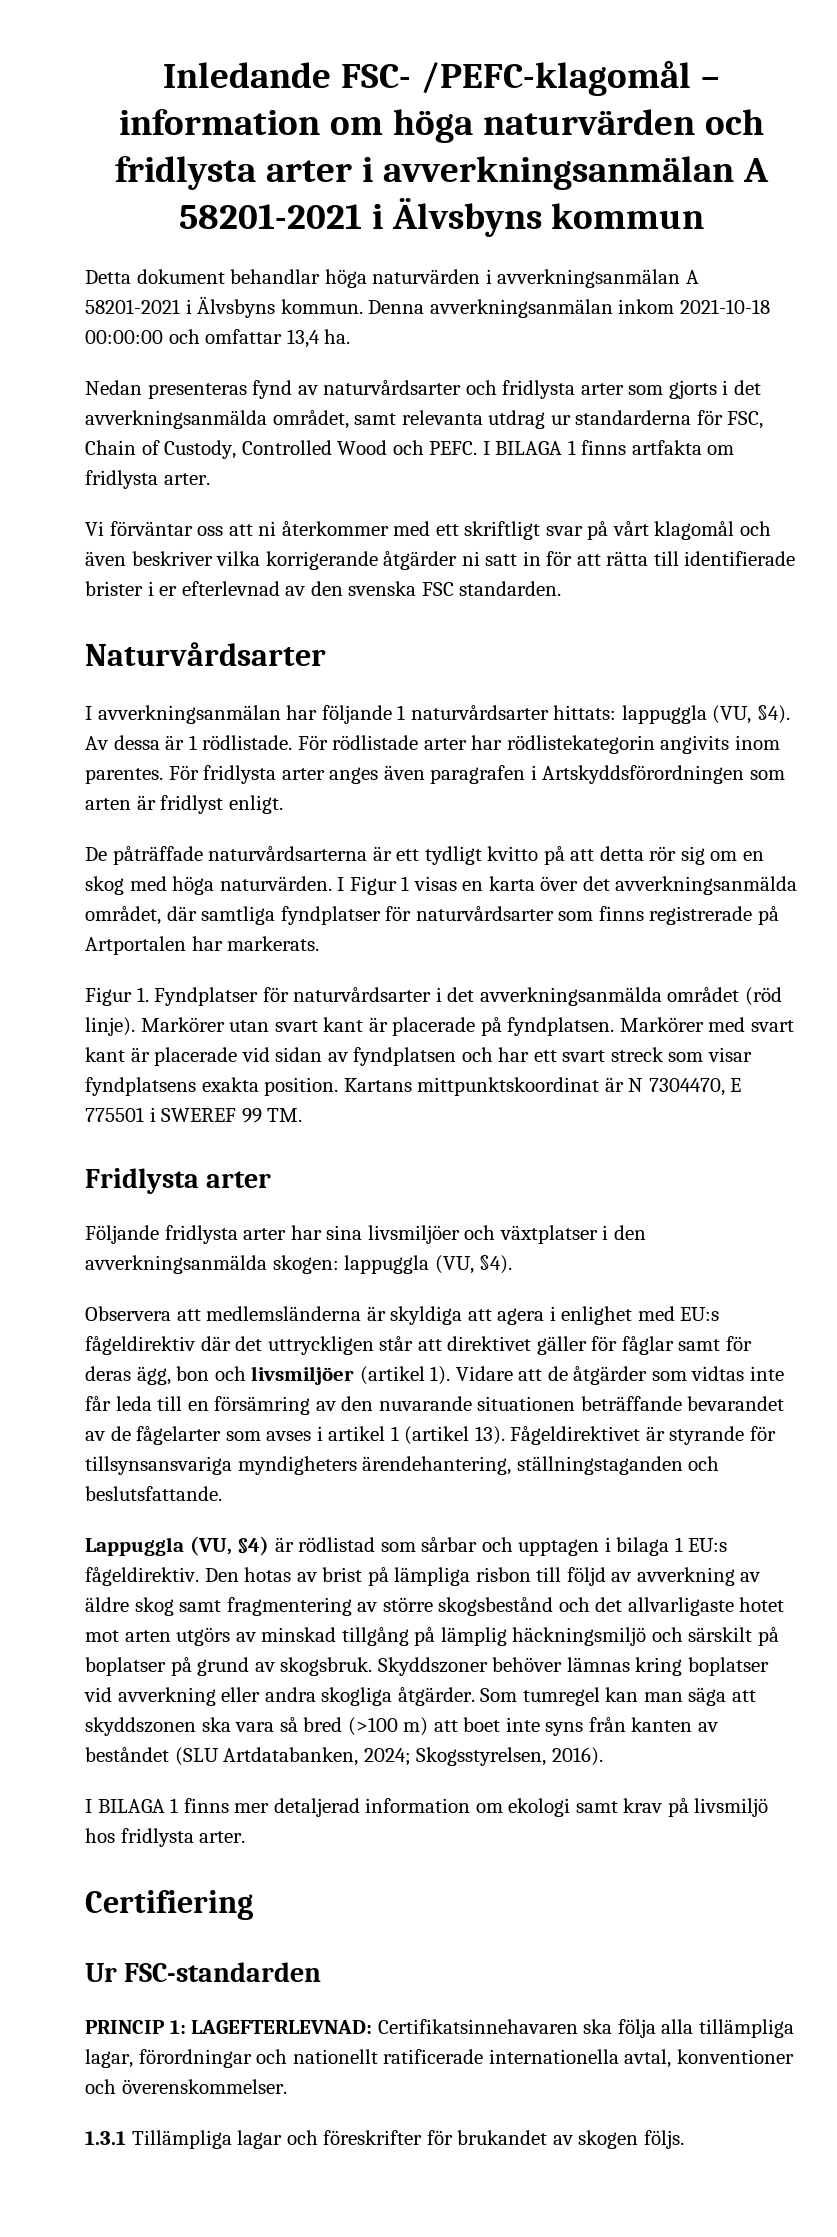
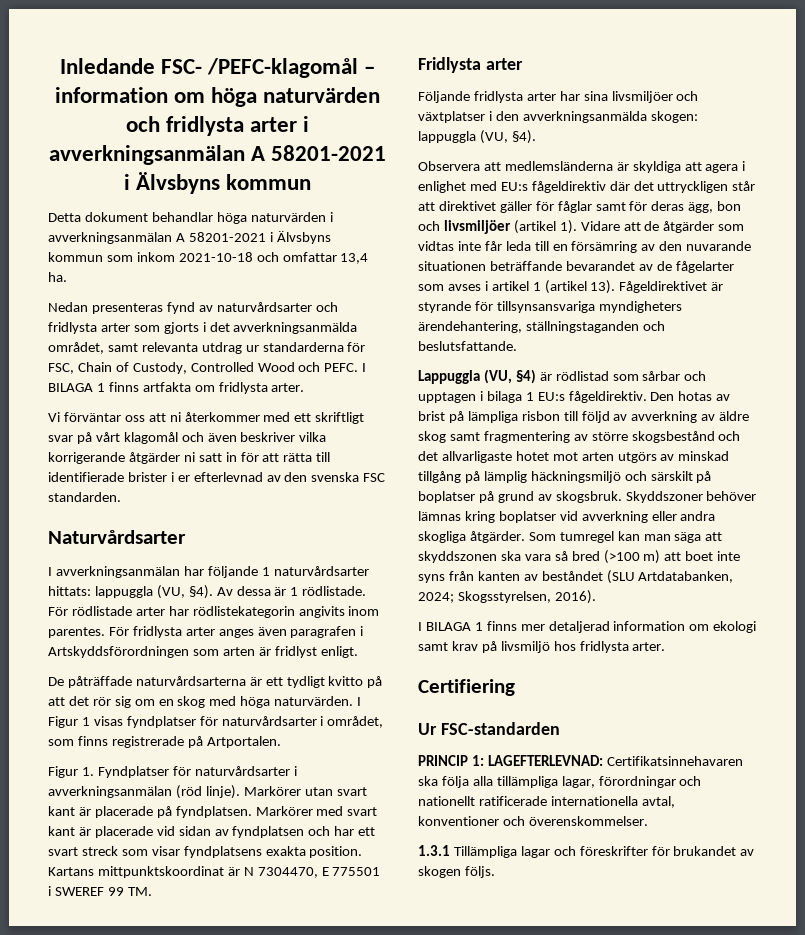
- Detta dokument behandlar höga naturvärden i avverkningsanmälan A 58201-2021 i Älvsbyns kommun. Denna avverkningsanmälan inkom 2021-10-18 00:00:00 och omfattar 13,4 ha.
+ Detta dokument behandlar höga naturvärden i avverkningsanmälan A 58201-2021 i Älvsbyns kommun som inkom 2021-10-18 och omfattar 13,4 ha.
- De påträffade naturvårdsarterna är ett tydligt kvitto på att detta rör sig om en skog med höga naturvärden.
+ De påträffade naturvårdsarterna är ett tydligt kvitto på att det rör sig om en skog med höga naturvärden.
- I Figur 1 visas en karta över det avverkningsanmälda området, där samtliga fyndplatser för naturvårdsarter som finns registrerade på Artportalen har markerats.
+ I Figur 1 visas fyndplatser för naturvårdsarter i området, som finns registrerade på Artportalen.
- Figur 1. Fyndplatser för naturvårdsarter i det avverkningsanmälda området (röd linje).
+ Figur 1. Fyndplatser för naturvårdsarter i avverkningsanmälan (röd linje).

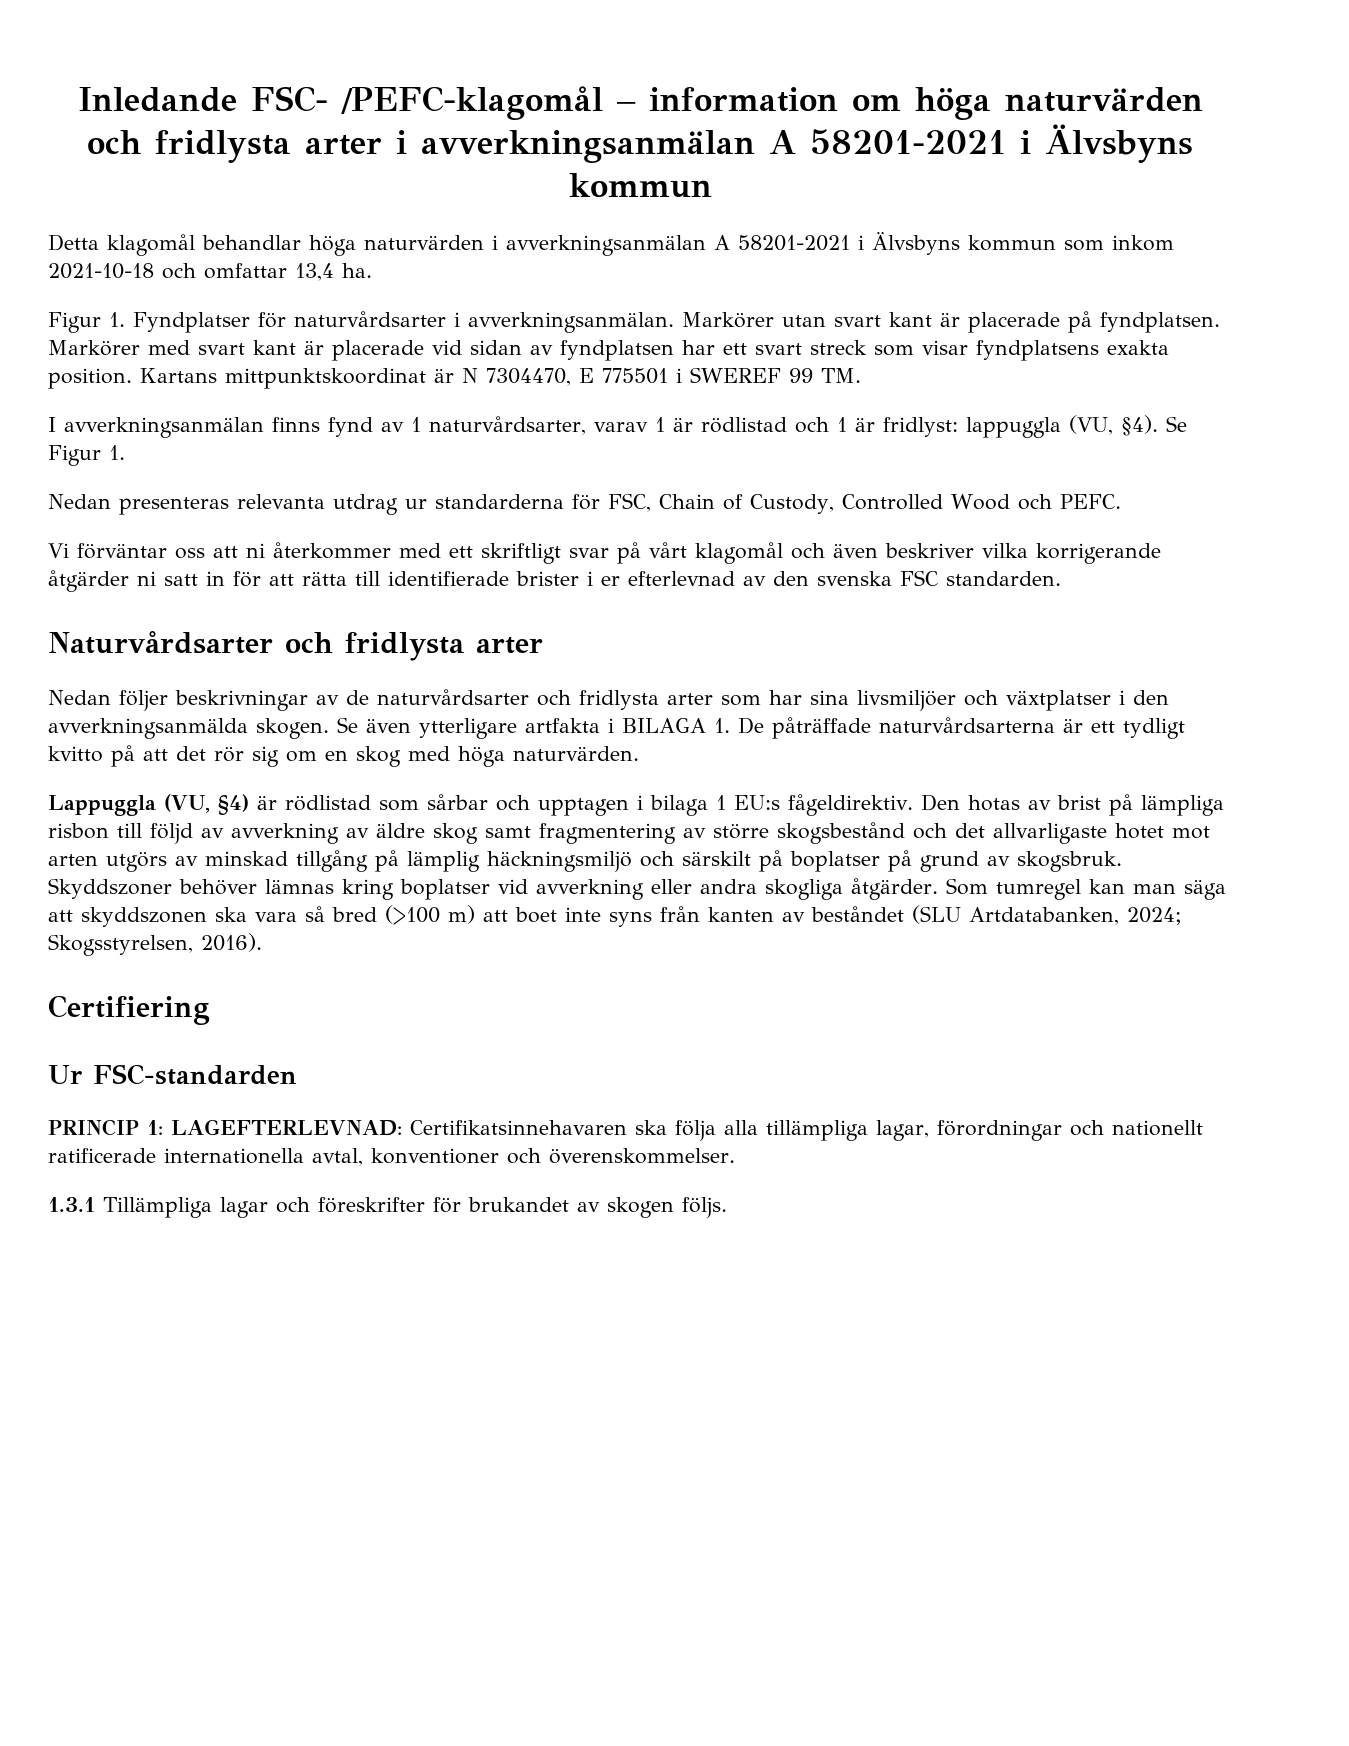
- Detta dokument behandlar höga naturvärden i avverkningsanmälan A 58201-2021 i Älvsbyns kommun som inkom 2021-10-18 och omfattar 13,4 ha.
+ Detta klagomål behandlar höga naturvärden i avverkningsanmälan A 58201-2021 i Älvsbyns kommun som inkom 2021-10-18 och omfattar 13,4 ha.
- Nedan presenteras fynd av naturvårdsarter och fridlysta arter som gjorts i det avverkningsanmälda området, samt relevanta utdrag ur standarderna för FSC, Chain of Custody, Controlled Wood och PEFC. I BILAGA 1 finns artfakta om fridlysta arter.
+ Figur 1. Fyndplatser för naturvårdsarter i avverkningsanmälan. Markörer utan svart kant är placerade på fyndplatsen. Markörer med svart kant är placerade vid sidan av fyndplatsen har ett svart streck som visar fyndplatsens exakta position. Kartans mittpunktskoordinat är N 7304470, E 775501 i SWEREF 99 TM.
+ I avverkningsanmälan finns fynd av 1 naturvårdsarter, varav 1 är rödlistad och 1 är fridlyst: lappuggla (VU, §4). Se Figur 1.
+ Nedan presenteras relevanta utdrag ur standarderna för FSC, Chain of Custody, Controlled Wood och PEFC.
- Naturvårdsarter
- I avverkningsanmälan har följande 1 naturvårdsarter hittats: lappuggla (VU, §4). Av dessa är 1 rödlistade. För rödlistade arter har rödlistekategorin angivits inom parentes. För fridlysta arter anges även paragrafen i Artskyddsförordningen som arten är fridlyst enligt.
- De påträffade naturvårdsarterna är ett tydligt kvitto på att det rör sig om en skog med höga naturvärden. I Figur 1 visas fyndplatser för naturvårdsarter i området, som finns registrerade på Artportalen.
- Figur 1. Fyndplatser för naturvårdsarter i avverkningsanmälan (röd linje). Markörer utan svart kant är placerade på fyndplatsen. Markörer med svart kant är placerade vid sidan av fyndplatsen och har ett svart streck som visar fyndplatsens exakta position. Kartans mittpunktskoordinat är N 7304470, E 775501 i SWEREF 99 TM.
- Fridlysta arter
- Följande fridlysta arter har sina livsmiljöer och växtplatser i den avverkningsanmälda skogen: lappuggla (VU, §4).
- Observera att medlemsländerna är skyldiga att agera i enlighet med EU:s fågeldirektiv där det uttryckligen står att direktivet gäller för fåglar samt för deras ägg, bon och livsmiljöer (artikel 1). Vidare att de åtgärder som vidtas inte får leda till en försämring av den nuvarande situationen beträffande bevarandet av de fågelarter som avses i artikel 1 (artikel 13). Fågeldirektivet är styrande för tillsynsansvariga myndigheters ärendehantering, ställningstaganden och beslutsfattande.
+ Naturvårdsarter och fridlysta arter
+ Nedan följer beskrivningar av de naturvårdsarter och fridlysta arter som har sina livsmiljöer och växtplatser i den avverkningsanmälda skogen. Se även ytterligare artfakta i BILAGA 1. De påträffade naturvårdsarterna är ett tydligt kvitto på att det rör sig om en skog med höga naturvärden.
- I BILAGA 1 finns mer detaljerad information om ekologi samt krav på livsmiljö hos fridlysta arter.

